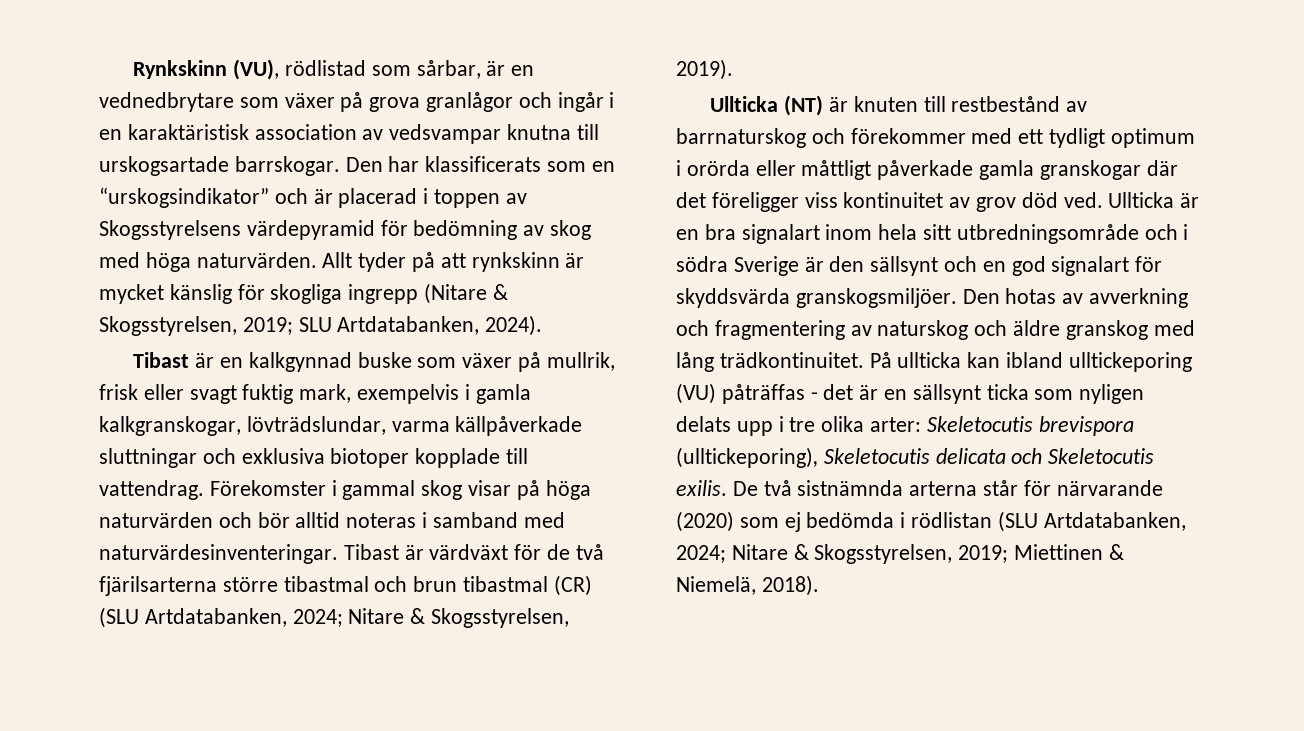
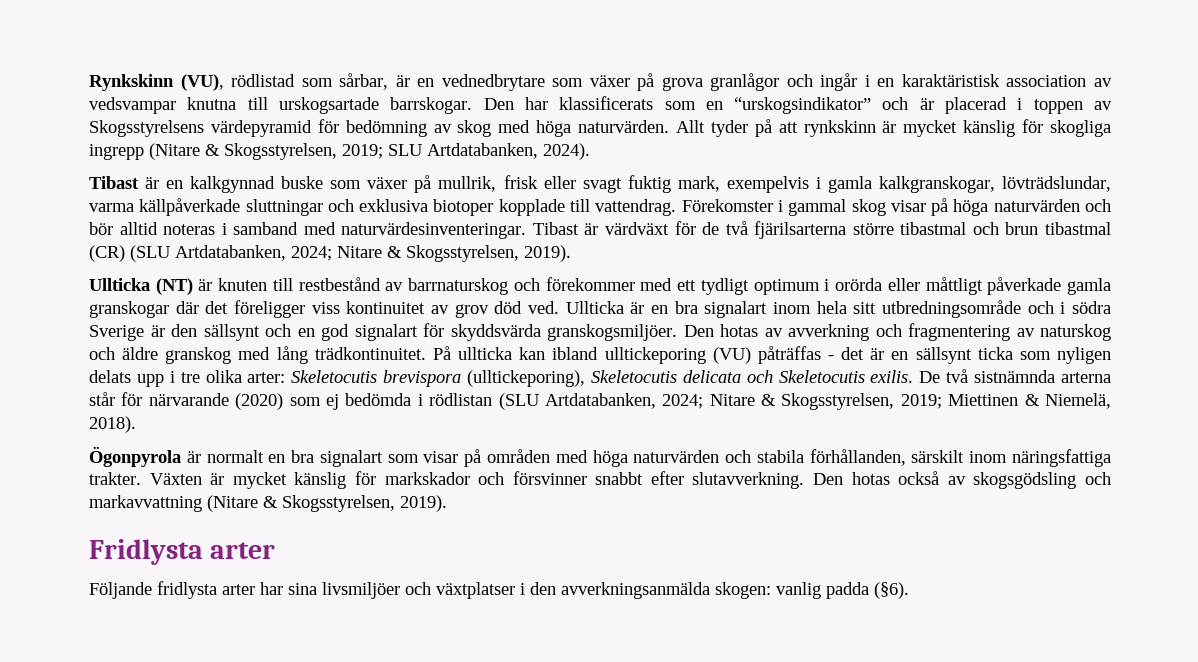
+ Ögonpyrola är normalt en bra signalart som visar på områden med höga naturvärden och stabila förhållanden, särskilt inom näringsfattiga trakter. Växten är mycket känslig för markskador och försvinner snabbt efter slutavverkning. Den hotas också av skogsgödsling och markavvattning (Nitare & Skogsstyrelsen, 2019).
+ Fridlysta arter
+ Följande fridlysta arter har sina livsmiljöer och växtplatser i den avverkningsanmälda skogen: vanlig padda (§6).

